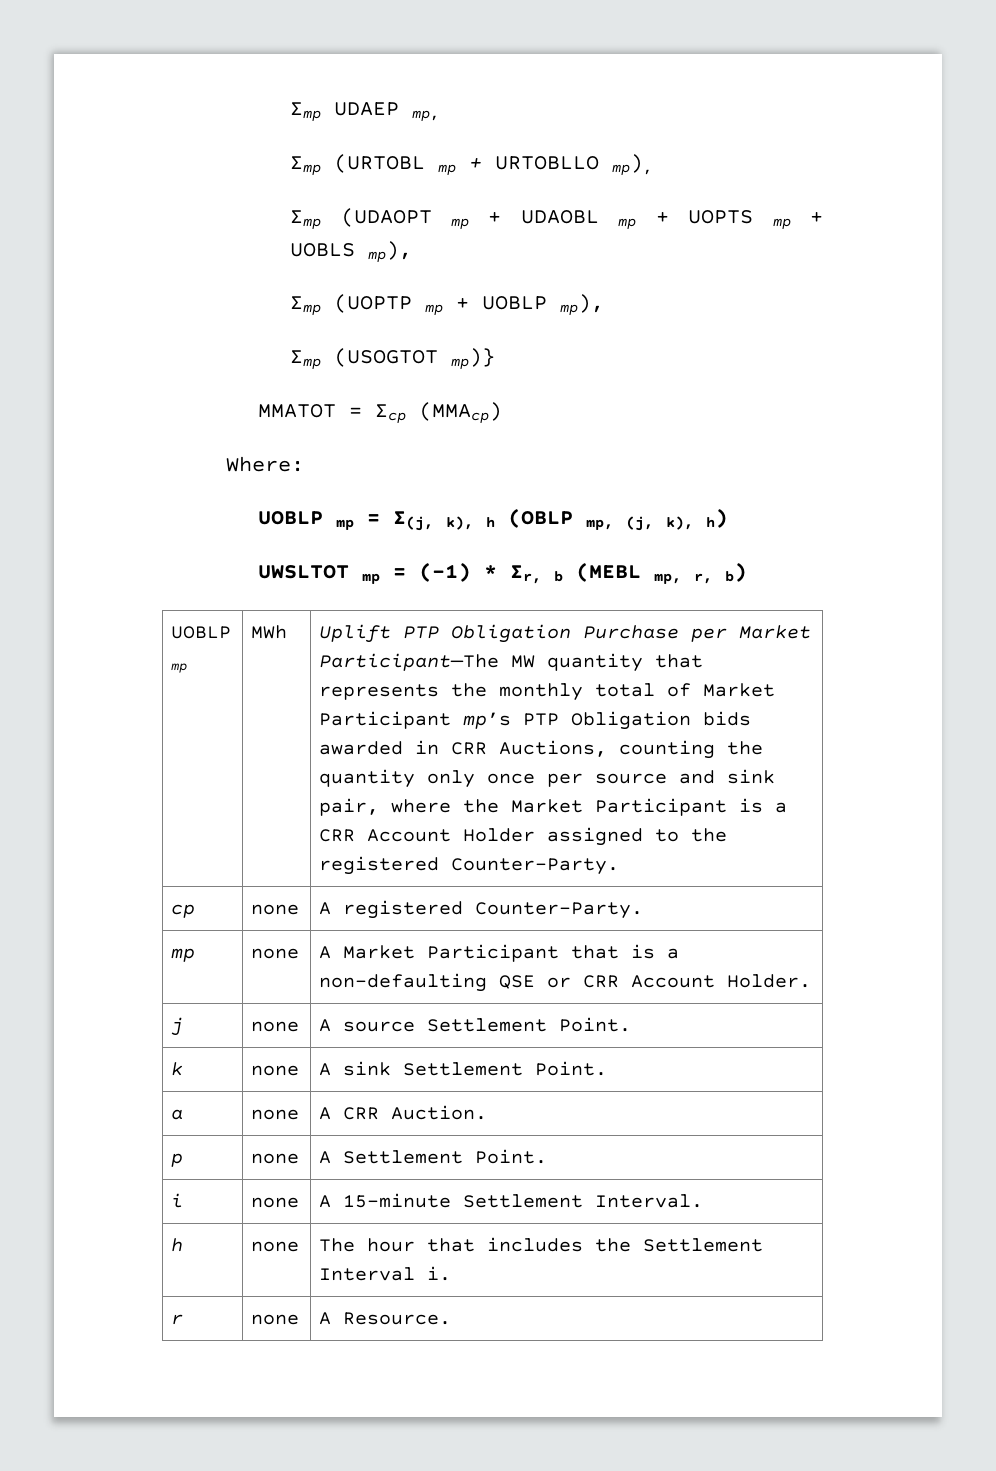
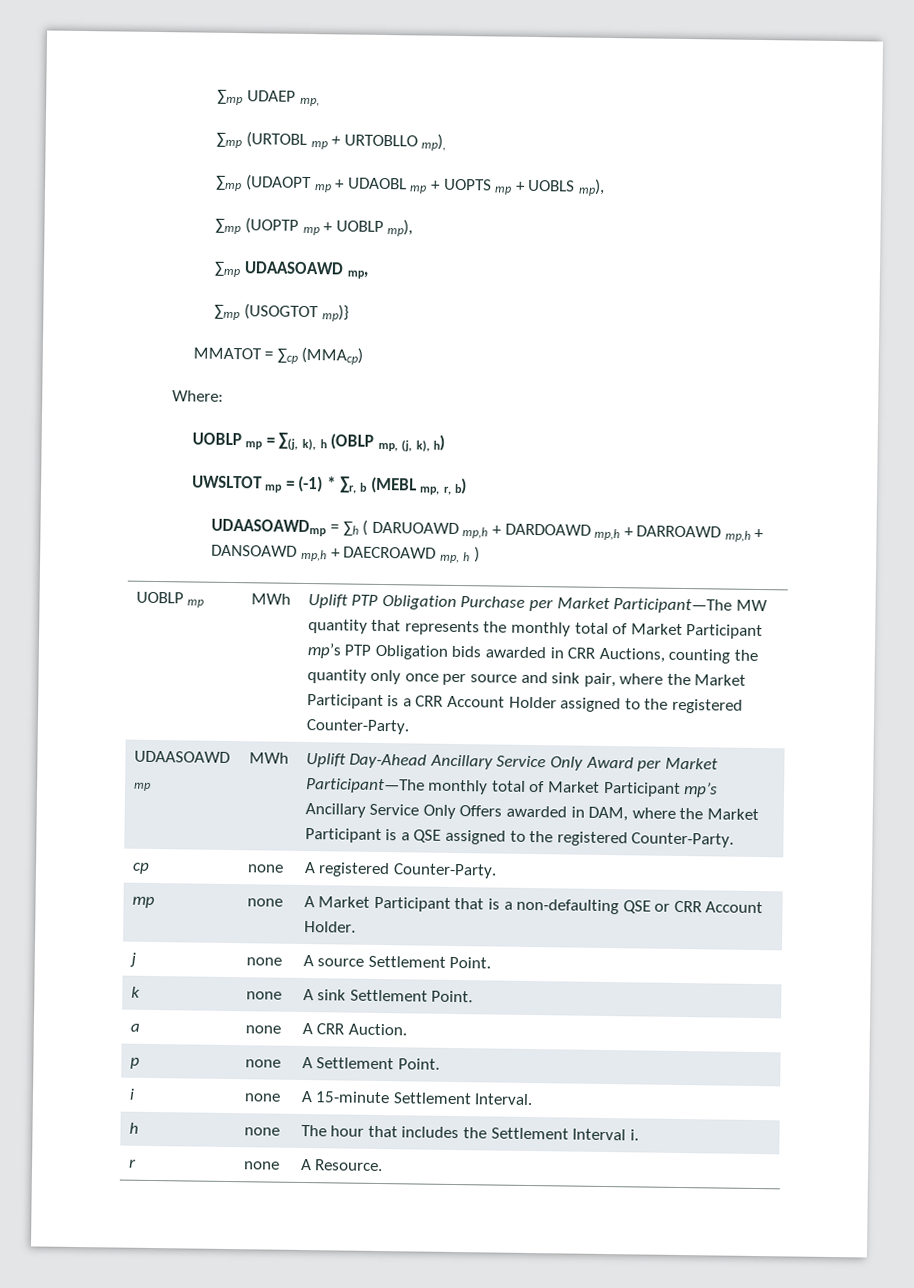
+ ∑mp UDAASOAWD mp,
+ UDAASOAWDmp = ∑h ( DARUOAWD mp,h + DARDOAWD mp,h + DARROAWD mp,h + DANSOAWD mp,h + DAECROAWD mp, h )
+ UDAASOAWD mp | MWh | Uplift Day-Ahead Ancillary Service Only Award per Market Participant—The monthly total of Market Participant mp’s Ancillary Service Only Offers awarded in DAM, where the Market Participant is a QSE assigned to the registered Counter-Party.

